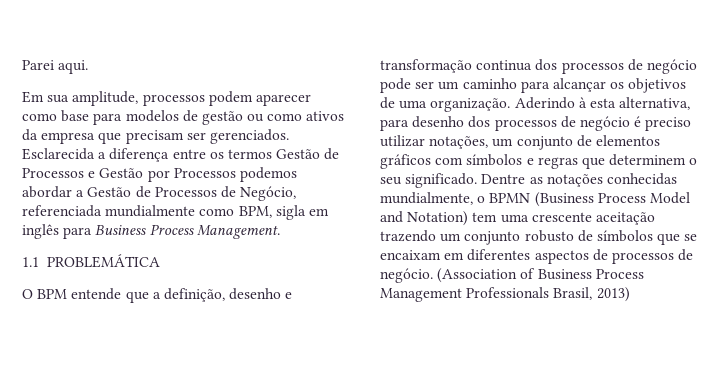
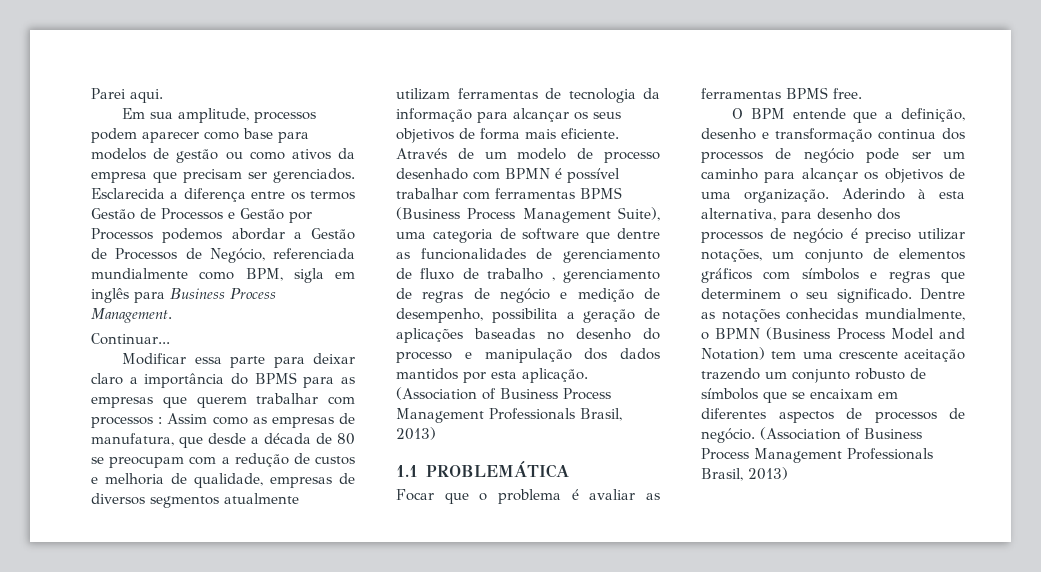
+ Continuar...
+ Modificar essa parte para deixar claro a importância do BPMS para as empresas que querem trabalhar com processos : Assim como as empresas de manufatura, que desde a década de 80 se preocupam com a redução de custos e melhoria de qualidade, empresas de diversos segmentos atualmente utilizam ferramentas de tecnologia da informação para alcançar os seus objetivos de forma mais eficiente. Através de um modelo de processo desenhado com BPMN é possível trabalhar com ferramentas BPMS (Business Process Management Suite), uma categoria de software que dentre as funcionalidades de gerenciamento de fluxo de trabalho , gerenciamento de regras de negócio e medição de desempenho, possibilita a geração de aplicações baseadas no desenho do processo e manipulação dos dados mantidos por esta aplicação. (Association of Business Process Management Professionals Brasil, 2013)
  1.1 PROBLEMÁTICA
+ Focar que o problema é avaliar as ferramentas BPMS free.

